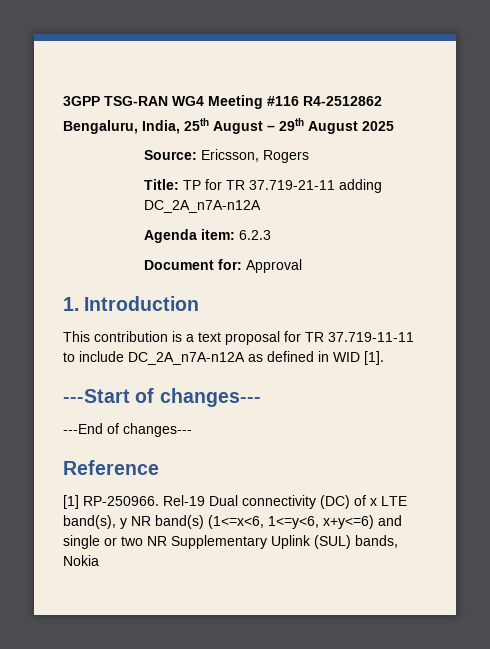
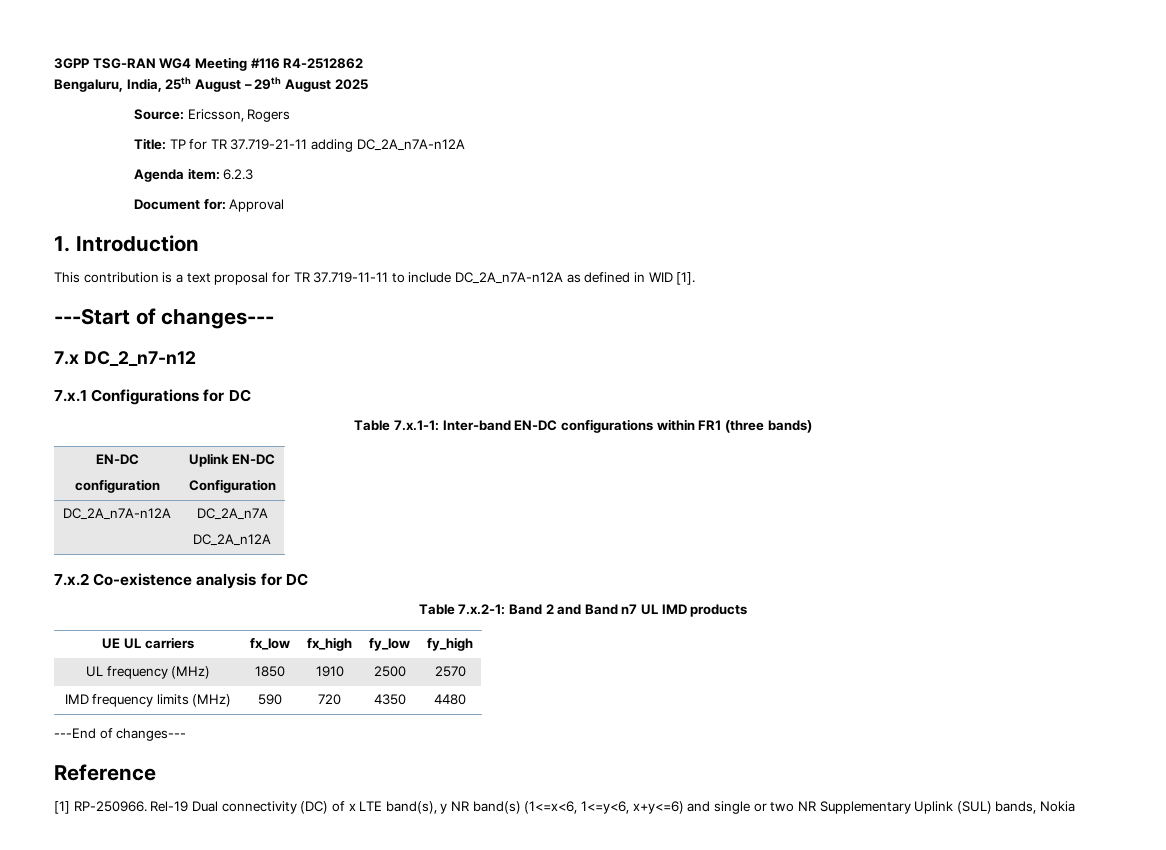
+ 7.x DC_2_n7-n12
+ 7.x.1 Configurations for DC
+ Table 7.x.1-1: Inter-band EN-DC configurations within FR1 (three bands)
+ EN-DC
+ configuration | Uplink EN-DC
+ Configuration
+ DC_2A_n7A-n12A | DC_2A_n7A
+ DC_2A_n12A
+ 7.x.2 Co-existence analysis for DC
+ Table 7.x.2-1: Band 2 and Band n7 UL IMD products
+ UE UL carriers | fx_low | fx_high | fy_low | fy_high
+ UL frequency (MHz) | 1850 | 1910 | 2500 | 2570
+ IMD frequency limits (MHz) | 590 | 720 | 4350 | 4480

